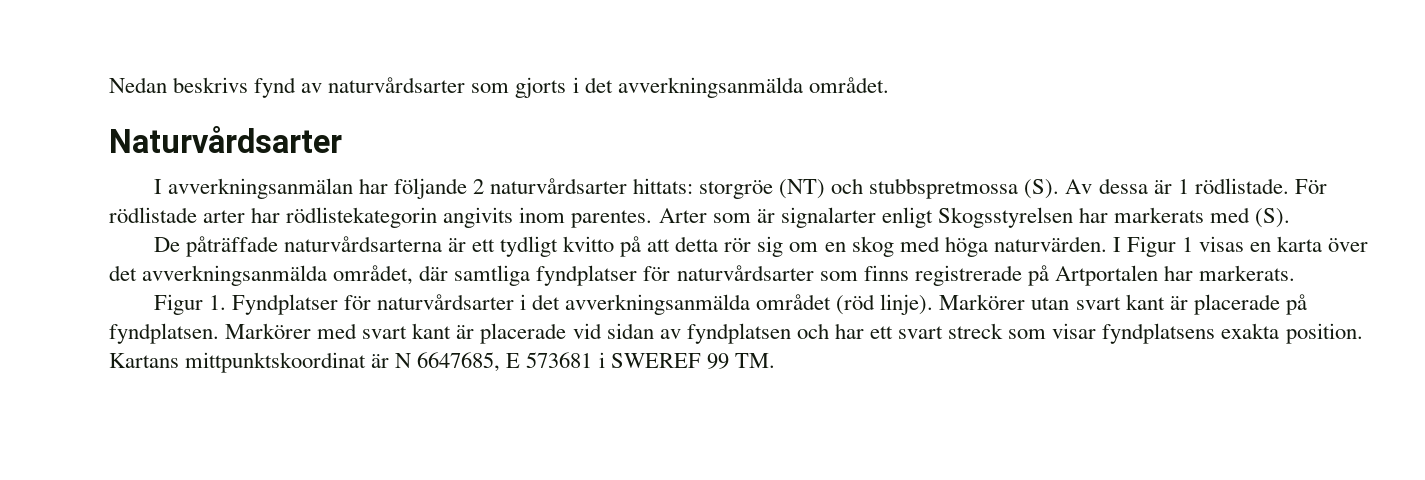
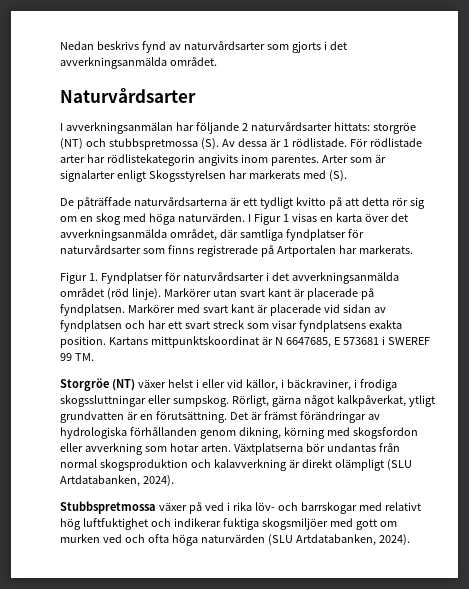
+ Storgröe (NT) växer helst i eller vid källor, i bäckraviner, i frodiga skogssluttningar eller sumpskog. Rörligt, gärna något kalkpåverkat, ytligt grundvatten är en förutsättning. Det är främst förändringar av hydrologiska förhållanden genom dikning, körning med skogsfordon eller avverkning som hotar arten. Växtplatserna bör undantas från normal skogsproduktion och kalavverkning är direkt olämpligt (SLU Artdatabanken, 2024).
+ Stubbspretmossa växer på ved i rika löv- och barrskogar med relativt hög luftfuktighet och indikerar fuktiga skogsmiljöer med gott om murken ved och ofta höga naturvärden (SLU Artdatabanken, 2024).

